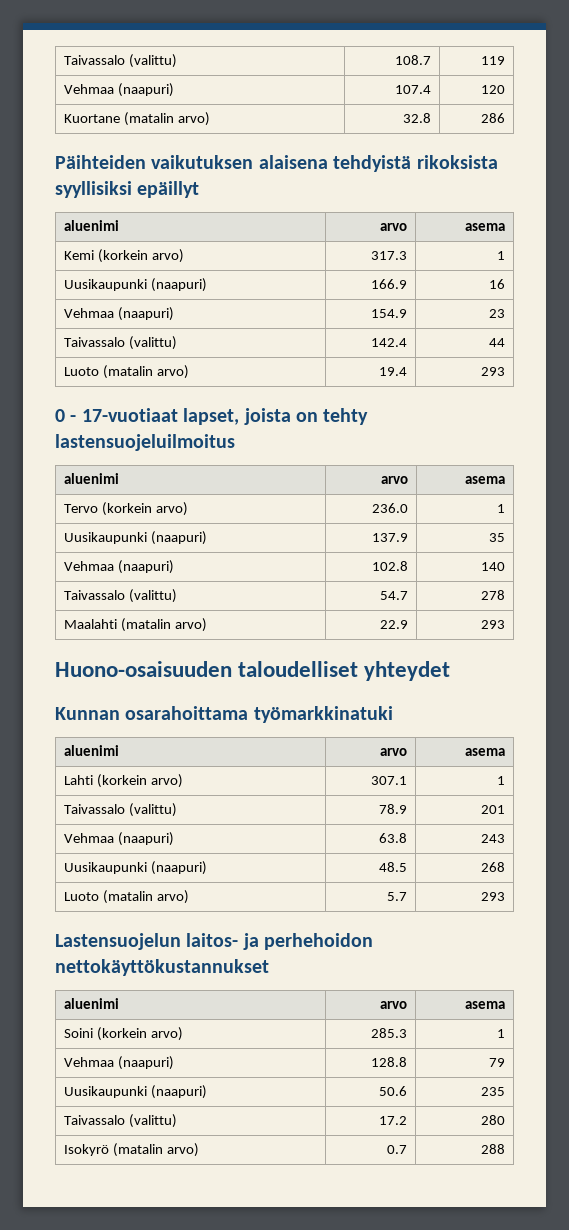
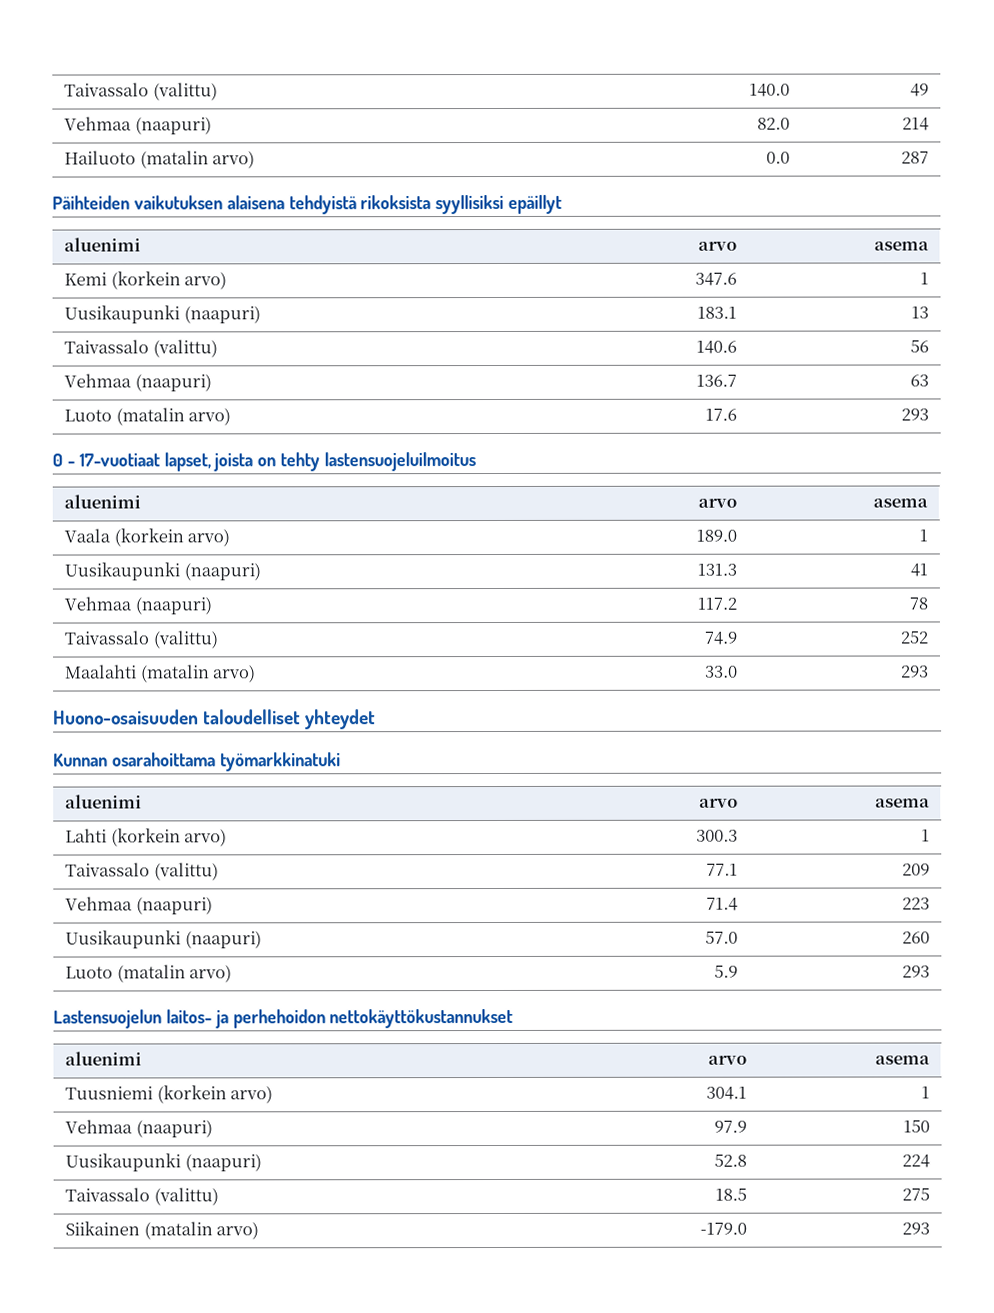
- Taivassalo (valittu) | 108.7 | 119
- Vehmaa (naapuri) | 107.4 | 120
- Kuortane (matalin arvo) | 32.8 | 286
+ Taivassalo (valittu) | 140.0 | 49
+ Vehmaa (naapuri) | 82.0 | 214
+ Hailuoto (matalin arvo) | 0.0 | 287
- Kemi (korkein arvo) | 317.3 | 1
- Uusikaupunki (naapuri) | 166.9 | 16
- Vehmaa (naapuri) | 154.9 | 23
- Taivassalo (valittu) | 142.4 | 44
- Luoto (matalin arvo) | 19.4 | 293
+ Kemi (korkein arvo) | 347.6 | 1
+ Uusikaupunki (naapuri) | 183.1 | 13
+ Taivassalo (valittu) | 140.6 | 56
+ Vehmaa (naapuri) | 136.7 | 63
+ Luoto (matalin arvo) | 17.6 | 293
- Tervo (korkein arvo) | 236.0 | 1
- Uusikaupunki (naapuri) | 137.9 | 35
- Vehmaa (naapuri) | 102.8 | 140
- Taivassalo (valittu) | 54.7 | 278
+ Vaala (korkein arvo) | 189.0 | 1
+ Uusikaupunki (naapuri) | 131.3 | 41
+ Vehmaa (naapuri) | 117.2 | 78
+ Taivassalo (valittu) | 74.9 | 252
- Maalahti (matalin arvo) | 22.9 | 293
+ Maalahti (matalin arvo) | 33.0 | 293
- Lahti (korkein arvo) | 307.1 | 1
+ Lahti (korkein arvo) | 300.3 | 1
- Taivassalo (valittu) | 78.9 | 201
- Vehmaa (naapuri) | 63.8 | 243
- Uusikaupunki (naapuri) | 48.5 | 268
- Luoto (matalin arvo) | 5.7 | 293
+ Taivassalo (valittu) | 77.1 | 209
+ Vehmaa (naapuri) | 71.4 | 223
+ Uusikaupunki (naapuri) | 57.0 | 260
+ Luoto (matalin arvo) | 5.9 | 293
- Soini (korkein arvo) | 285.3 | 1
+ Tuusniemi (korkein arvo) | 304.1 | 1
- Vehmaa (naapuri) | 128.8 | 79
- Uusikaupunki (naapuri) | 50.6 | 235
- Taivassalo (valittu) | 17.2 | 280
- Isokyrö (matalin arvo) | 0.7 | 288
+ Vehmaa (naapuri) | 97.9 | 150
+ Uusikaupunki (naapuri) | 52.8 | 224
+ Taivassalo (valittu) | 18.5 | 275
+ Siikainen (matalin arvo) | -179.0 | 293

